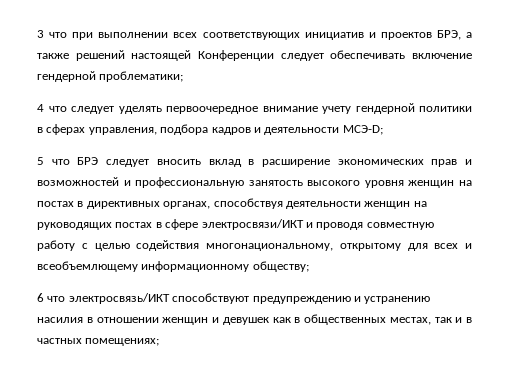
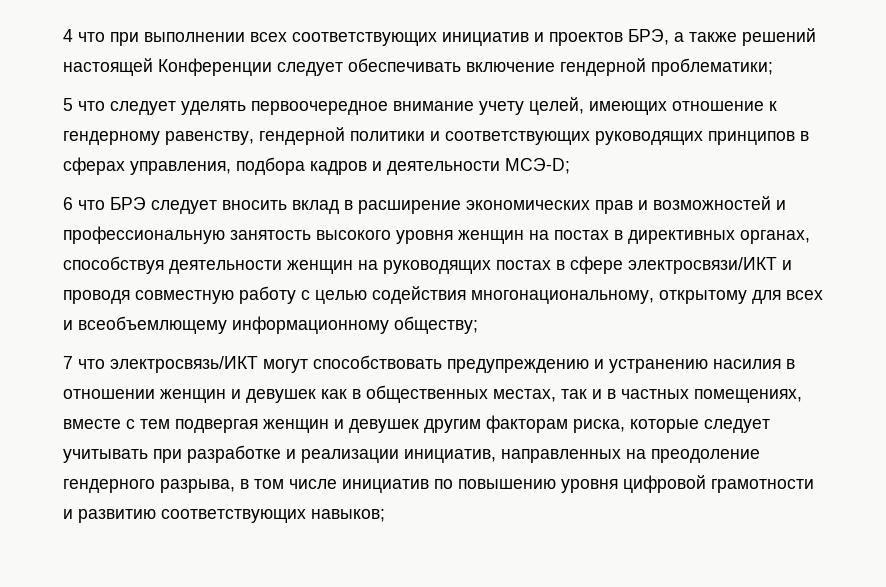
- 3 что при выполнении всех соответствующих инициатив и проектов БРЭ, а также решений настоящей Конференции следует обеспечивать включение гендерной проблематики;
+ 4 что при выполнении всех соответствующих инициатив и проектов БРЭ, а также решений настоящей Конференции следует обеспечивать включение гендерной проблематики;
- 4 что следует уделять первоочередное внимание учету гендерной политики в сферах управления, подбора кадров и деятельности МСЭ-D;
+ 5 что следует уделять первоочередное внимание учету целей, имеющих отношение к гендерному равенству, гендерной политики и соответствующих руководящих принципов в сферах управления, подбора кадров и деятельности МСЭ-D;
- 5 что БРЭ следует вносить вклад в расширение экономических прав и возможностей и профессиональную занятость высокого уровня женщин на постах в директивных органах, способствуя деятельности женщин на руководящих постах в сфере электросвязи/ИКТ и проводя совместную работу с целью содействия многонациональному, открытому для всех и всеобъемлющему информационному обществу;
+ 6 что БРЭ следует вносить вклад в расширение экономических прав и возможностей и профессиональную занятость высокого уровня женщин на постах в директивных органах, способствуя деятельности женщин на руководящих постах в сфере электросвязи/ИКТ и проводя совместную работу с целью содействия многонациональному, открытому для всех и всеобъемлющему информационному обществу;
- 6 что электросвязь/ИКТ способствуют предупреждению и устранению насилия в отношении женщин и девушек как в общественных местах, так и в частных помещениях;
+ 7 что электросвязь/ИКТ могут способствовать предупреждению и устранению насилия в отношении женщин и девушек как в общественных местах, так и в частных помещениях, вместе с тем подвергая женщин и девушек другим факторам риска, которые следует учитывать при разработке и реализации инициатив, направленных на преодоление гендерного разрыва, в том числе инициатив по повышению уровня цифровой грамотности и развитию соответствующих навыков;

